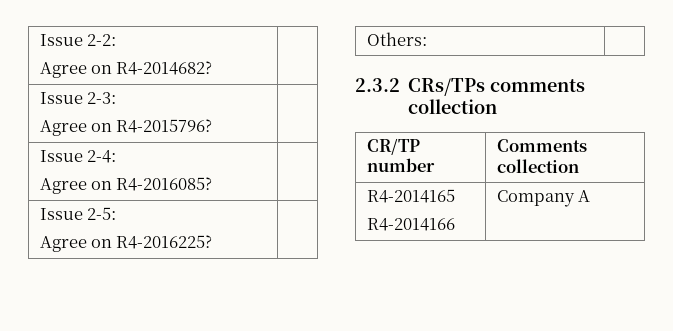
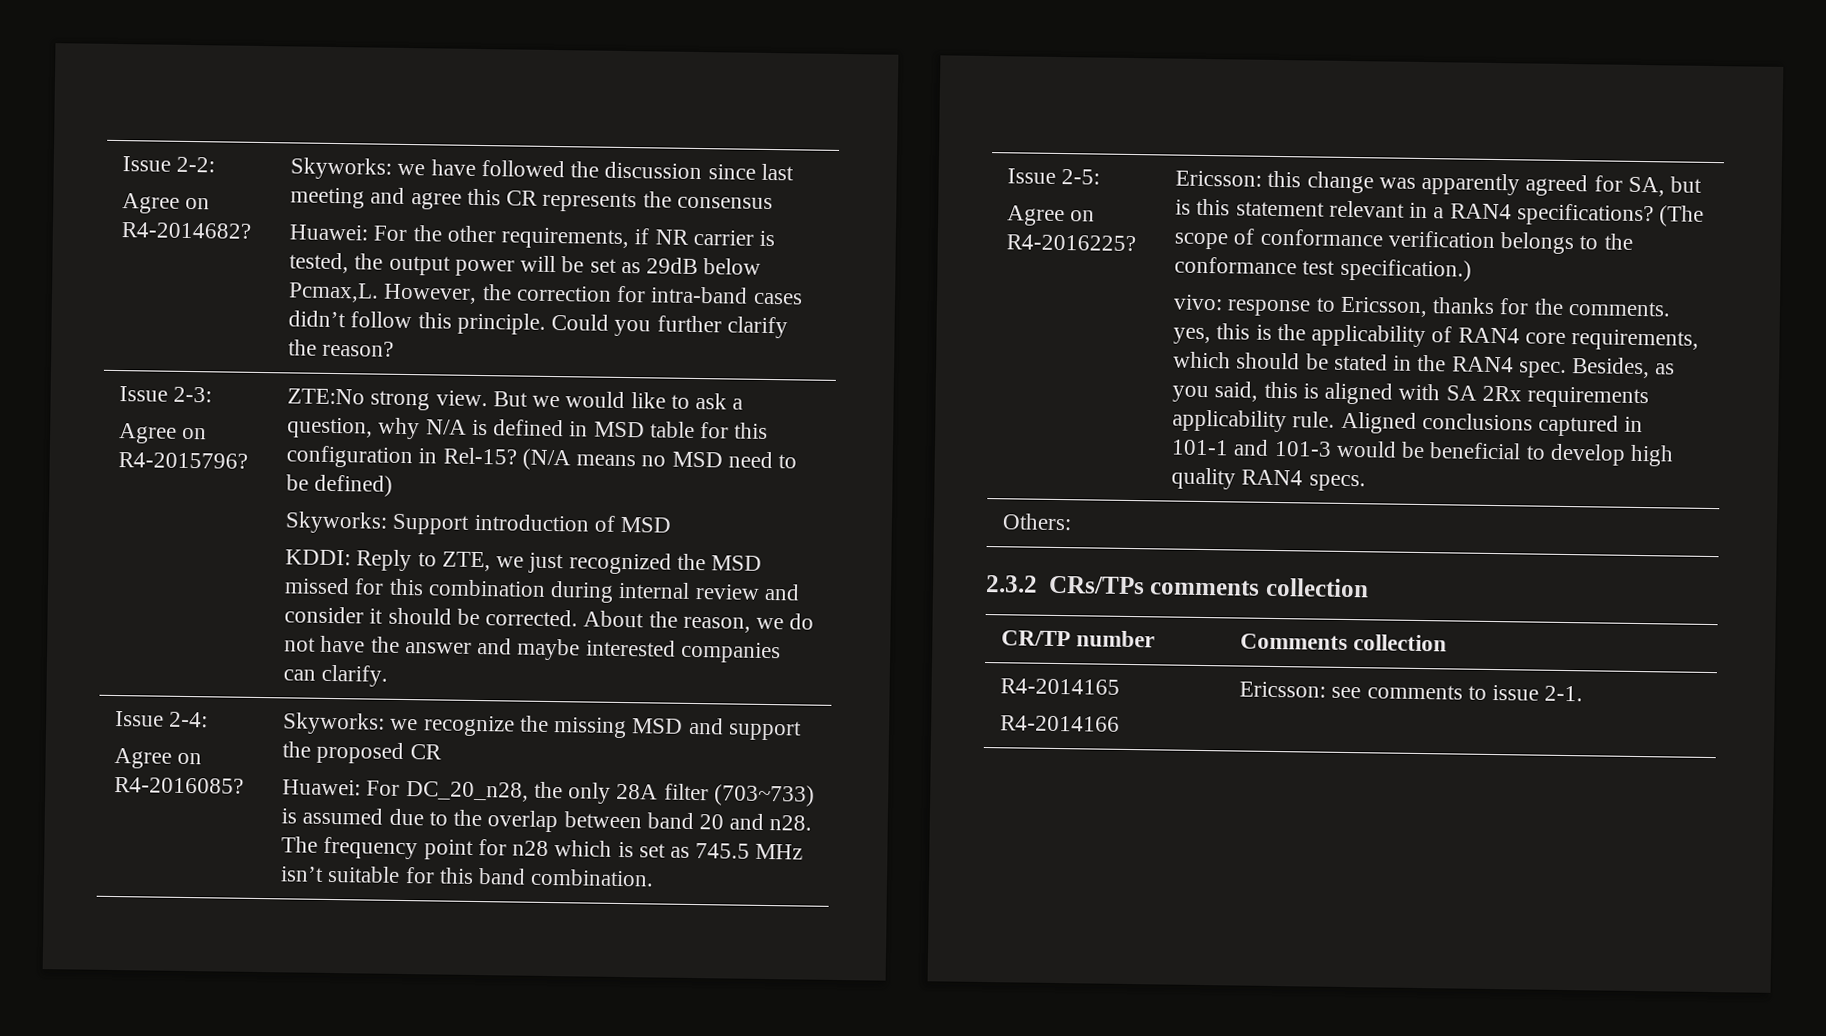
+ Skyworks: we have followed the discussion since last meeting and agree this CR represents the consensus
+ Huawei: For the other requirements, if NR carrier is tested, the output power will be set as 29dB below Pcmax,L. However, the correction for intra-band cases didn’t follow this principle. Could you further clarify the reason?
+ ZTE:No strong view. But we would like to ask a question, why N/A is defined in MSD table for this configuration in Rel-15? (N/A means no MSD need to be defined)
+ Skyworks: Support introduction of MSD
+ KDDI: Reply to ZTE, we just recognized the MSD missed for this combination during internal review and consider it should be corrected. About the reason, we do not have the answer and maybe interested companies can clarify.
+ Skyworks: we recognize the missing MSD and support the proposed CR
+ Huawei: For DC_20_n28, the only 28A filter (703~733) is assumed due to the overlap between band 20 and n28. The frequency point for n28 which is set as 745.5 MHz isn’t suitable for this band combination.
+ Ericsson: this change was apparently agreed for SA, but is this statement relevant in a RAN4 specifications? (The scope of conformance verification belongs to the conformance test specification.)
+ vivo: response to Ericsson, thanks for the comments. yes, this is the applicability of RAN4 core requirements, which should be stated in the RAN4 spec. Besides, as you said, this is aligned with SA 2Rx requirements applicability rule. Aligned conclusions captured in 101-1 and 101-3 would be beneficial to develop high quality RAN4 specs.
  R4-2014165
- R4-2014166 | Company A
+ R4-2014166 | Ericsson: see comments to issue 2-1.

